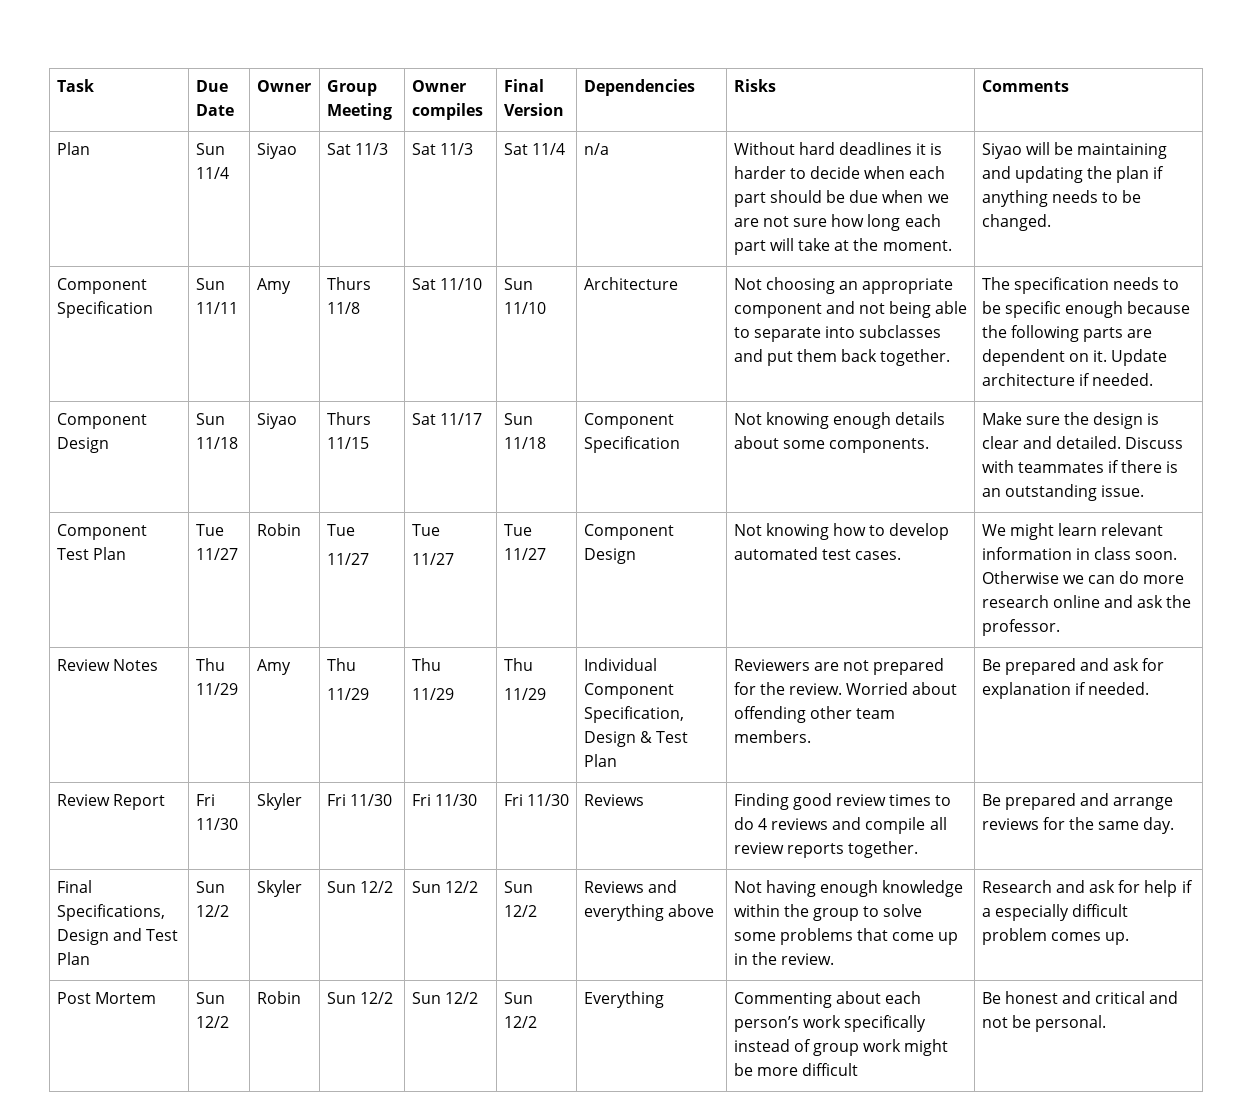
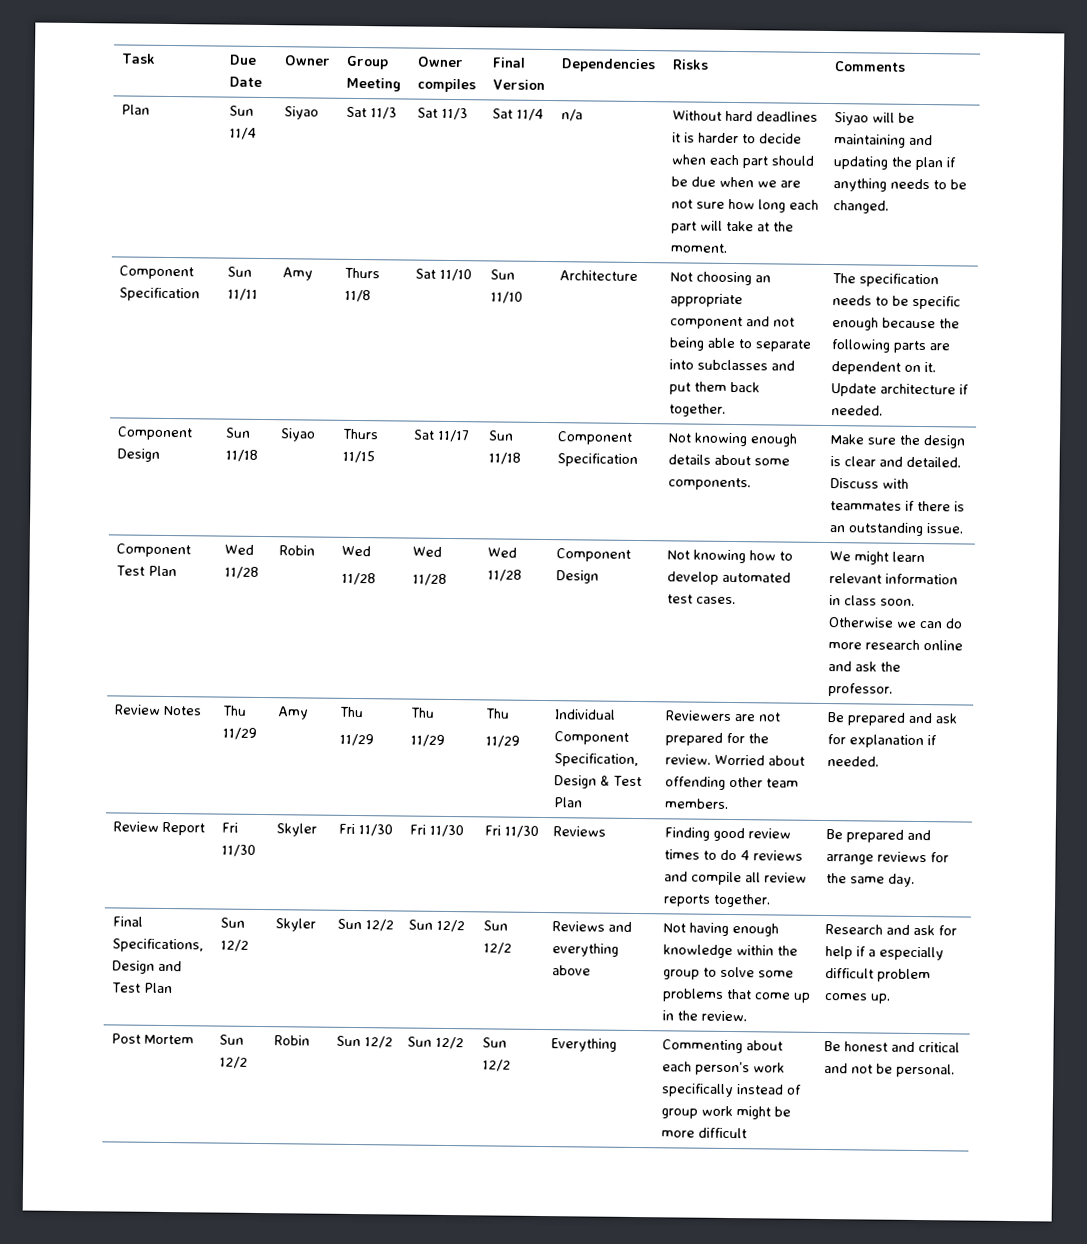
- Tue 11/27 | Robin | Tue
- 11/27 | Tue
- 11/27 | Tue 11/27
+ Wed 11/28 | Robin | Wed
+ 11/28 | Wed
+ 11/28 | Wed 11/28

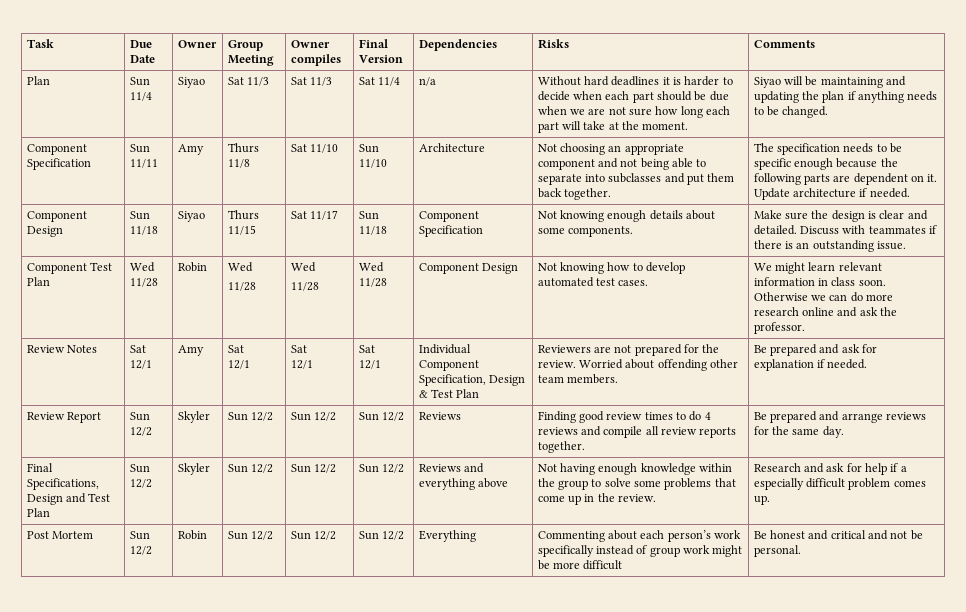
- Review Notes | Thu 11/29 | Amy | Thu
- 11/29 | Thu
- 11/29 | Thu
- 11/29 | Individual Component Specification, Design & Test Plan | Reviewers are not prepared for the review. Worried about offending other team members. | Be prepared and ask for explanation if needed.
+ Review Notes | Sat 12/1 | Amy | Sat
+ 12/1 | Sat
+ 12/1 | Sat
+ 12/1 | Individual Component Specification, Design & Test Plan | Reviewers are not prepared for the review. Worried about offending other team members. | Be prepared and ask for explanation if needed.
- Review Report | Fri 11/30 | Skyler | Fri 11/30 | Fri 11/30 | Fri 11/30 | Reviews | Finding good review times to do 4 reviews and compile all review reports together. | Be prepared and arrange reviews for the same day.
+ Review Report | Sun 12/2 | Skyler | Sun 12/2 | Sun 12/2 | Sun 12/2 | Reviews | Finding good review times to do 4 reviews and compile all review reports together. | Be prepared and arrange reviews for the same day.

